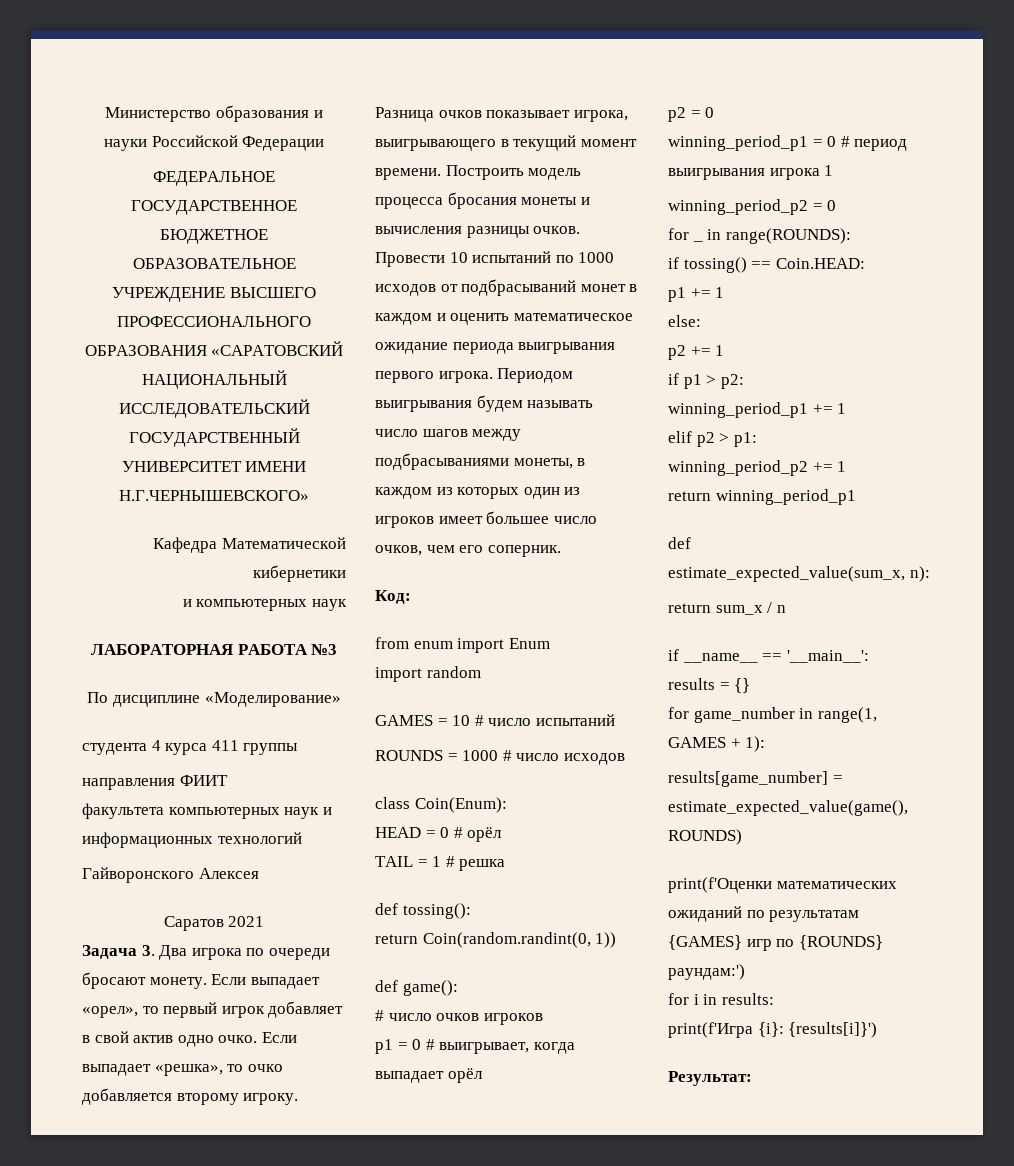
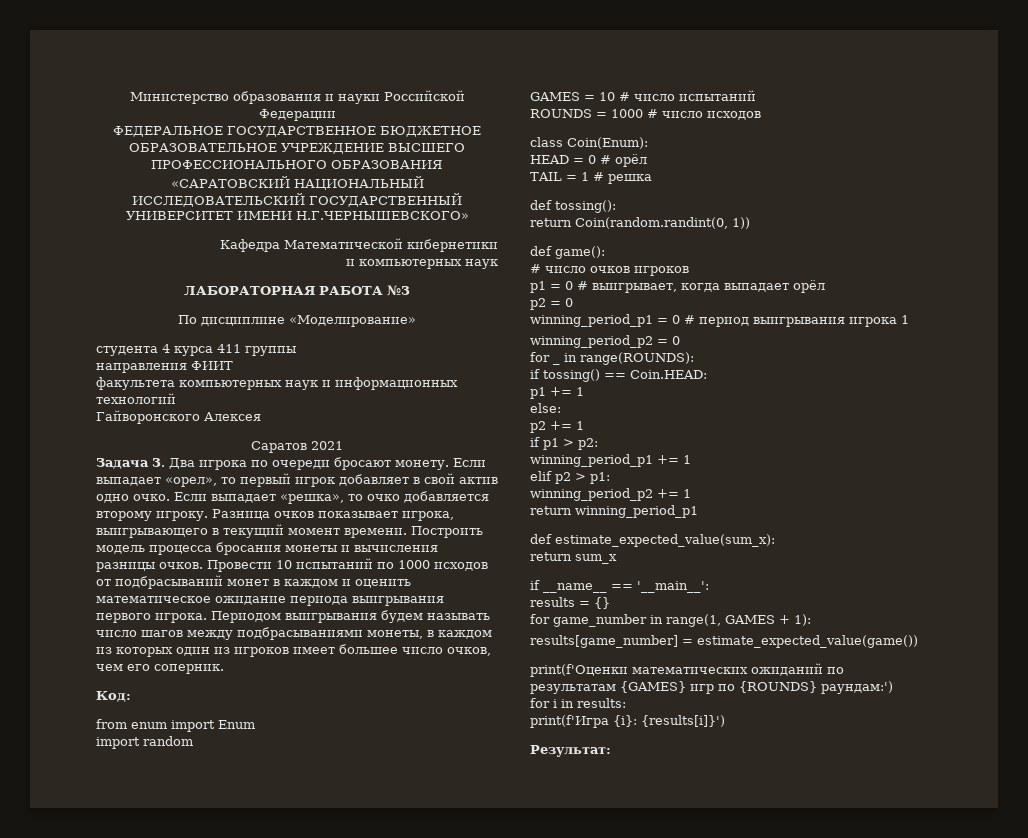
- def estimate_expected_value(sum_x, n):
+ def estimate_expected_value(sum_x):
- return sum_x / n
+ return sum_x
- results[game_number] = estimate_expected_value(game(), ROUNDS)
+ results[game_number] = estimate_expected_value(game())

